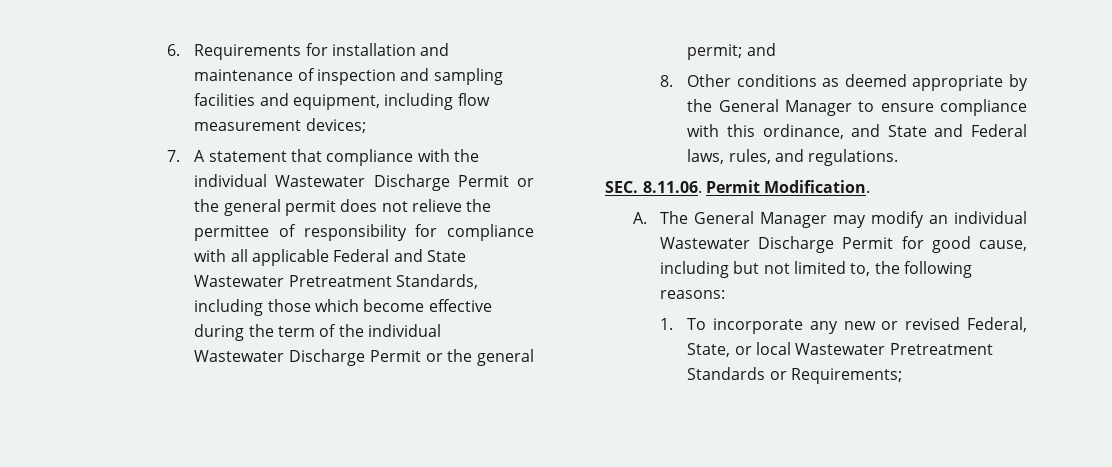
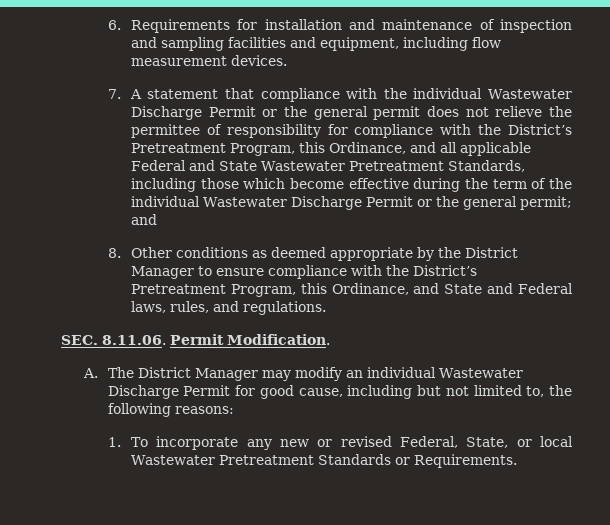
- 6. Requirements for installation and maintenance of inspection and sampling facilities and equipment, including flow measurement devices;
+ 6. Requirements for installation and maintenance of inspection and sampling facilities and equipment, including flow measurement devices.
- 7. A statement that compliance with the individual Wastewater Discharge Permit or the general permit does not relieve the permittee of responsibility for compliance with all applicable Federal and State Wastewater Pretreatment Standards, including those which become effective during the term of the individual Wastewater Discharge Permit or the general permit; and
+ 7. A statement that compliance with the individual Wastewater Discharge Permit or the general permit does not relieve the permittee of responsibility for compliance with the District’s Pretreatment Program, this Ordinance, and all applicable Federal and State Wastewater Pretreatment Standards, including those which become effective during the term of the individual Wastewater Discharge Permit or the general permit; and
- 8. Other conditions as deemed appropriate by the General Manager to ensure compliance with this ordinance, and State and Federal laws, rules, and regulations.
+ 8. Other conditions as deemed appropriate by the District Manager to ensure compliance with the District’s Pretreatment Program, this Ordinance, and State and Federal laws, rules, and regulations.
- A. The General Manager may modify an individual Wastewater Discharge Permit for good cause, including but not limited to, the following reasons:
+ A. The District Manager may modify an individual Wastewater Discharge Permit for good cause, including but not limited to, the following reasons:
- 1. To incorporate any new or revised Federal, State, or local Wastewater Pretreatment Standards or Requirements;
+ 1. To incorporate any new or revised Federal, State, or local Wastewater Pretreatment Standards or Requirements.

